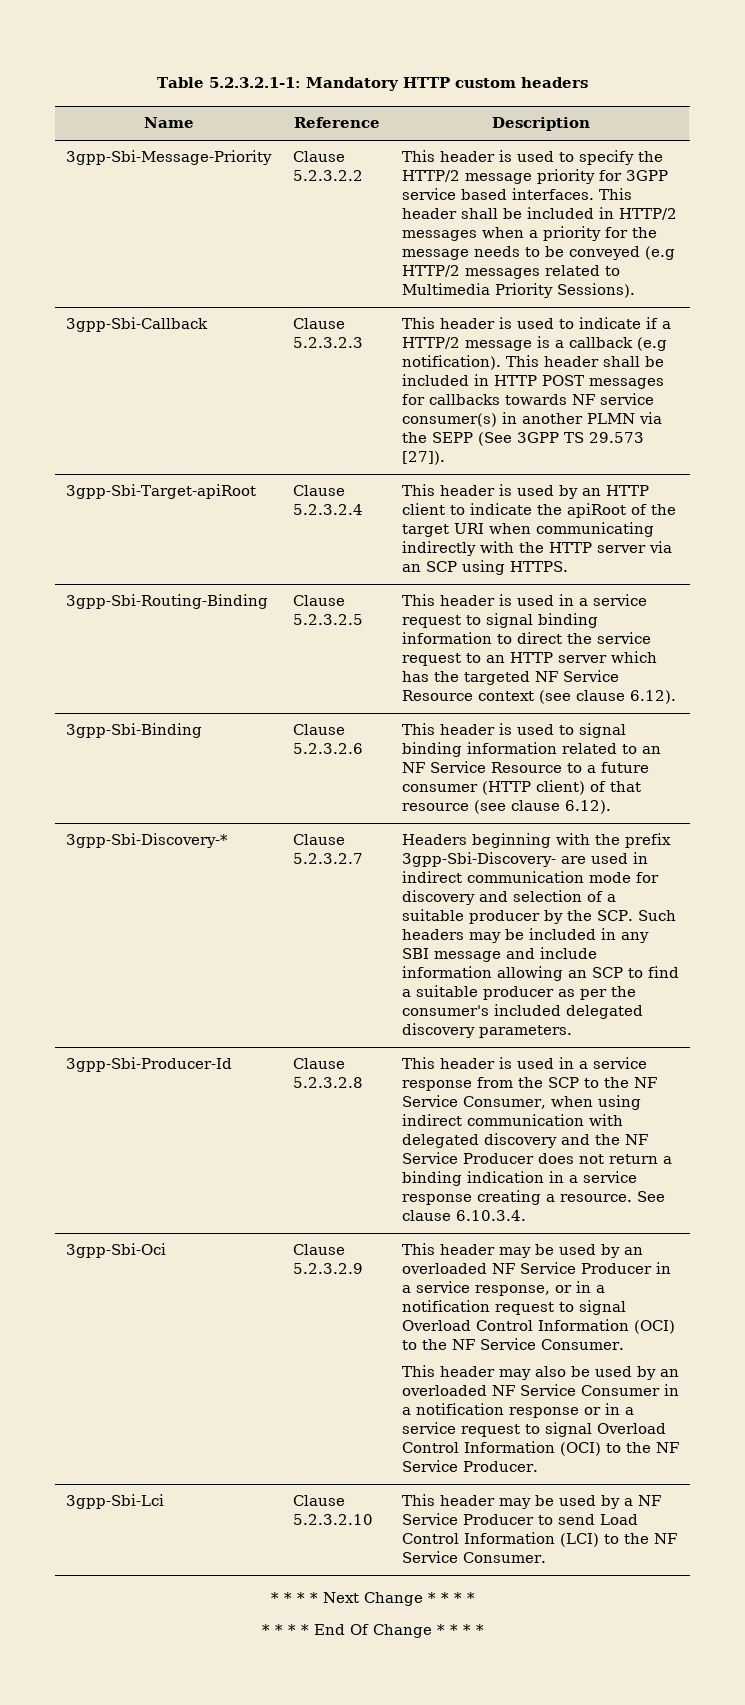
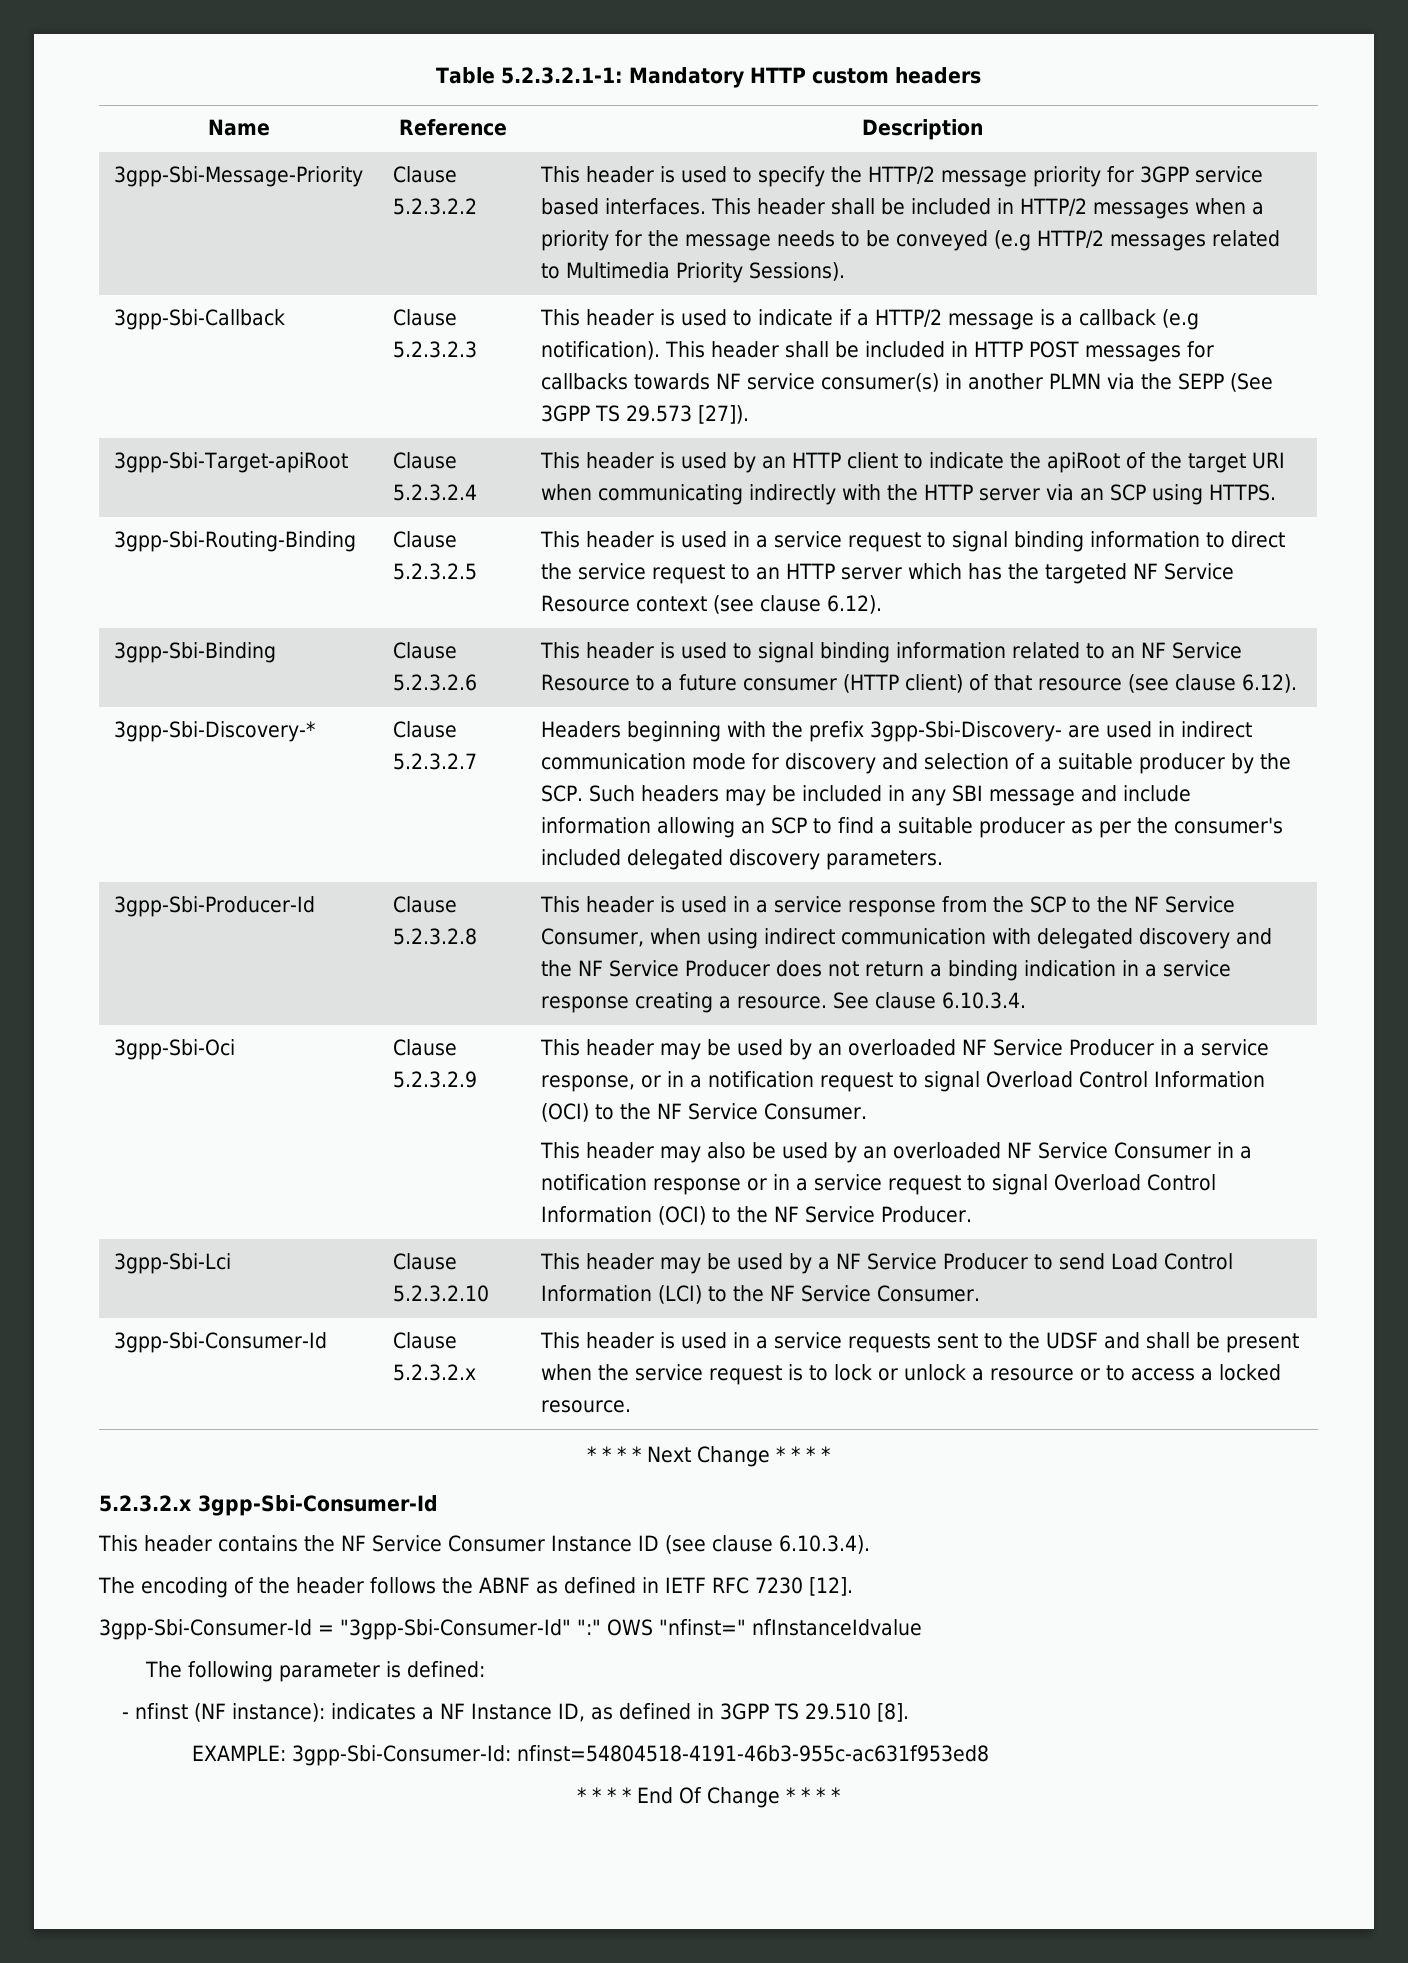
+ 3gpp-Sbi-Consumer-Id | Clause 5.2.3.2.x | This header is used in a service requests sent to the UDSF and shall be present when the service request is to lock or unlock a resource or to access a locked resource.
+ 5.2.3.2.x 3gpp-Sbi-Consumer-Id
+ This header contains the NF Service Consumer Instance ID (see clause 6.10.3.4).
+ The encoding of the header follows the ABNF as defined in IETF RFC 7230 [12].
+ 3gpp-Sbi-Consumer-Id = "3gpp-Sbi-Consumer-Id" ":" OWS "nfinst=" nfInstanceIdvalue
+ The following parameter is defined:
+ - nfinst (NF instance): indicates a NF Instance ID, as defined in 3GPP TS 29.510 [8].
+ EXAMPLE: 3gpp-Sbi-Consumer-Id: nfinst=54804518-4191-46b3-955c-ac631f953ed8

